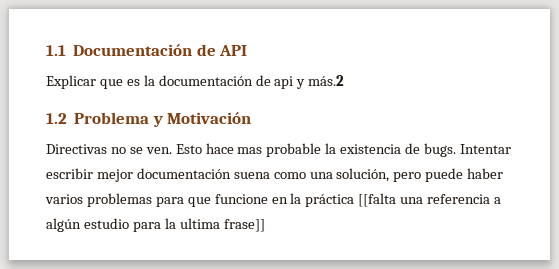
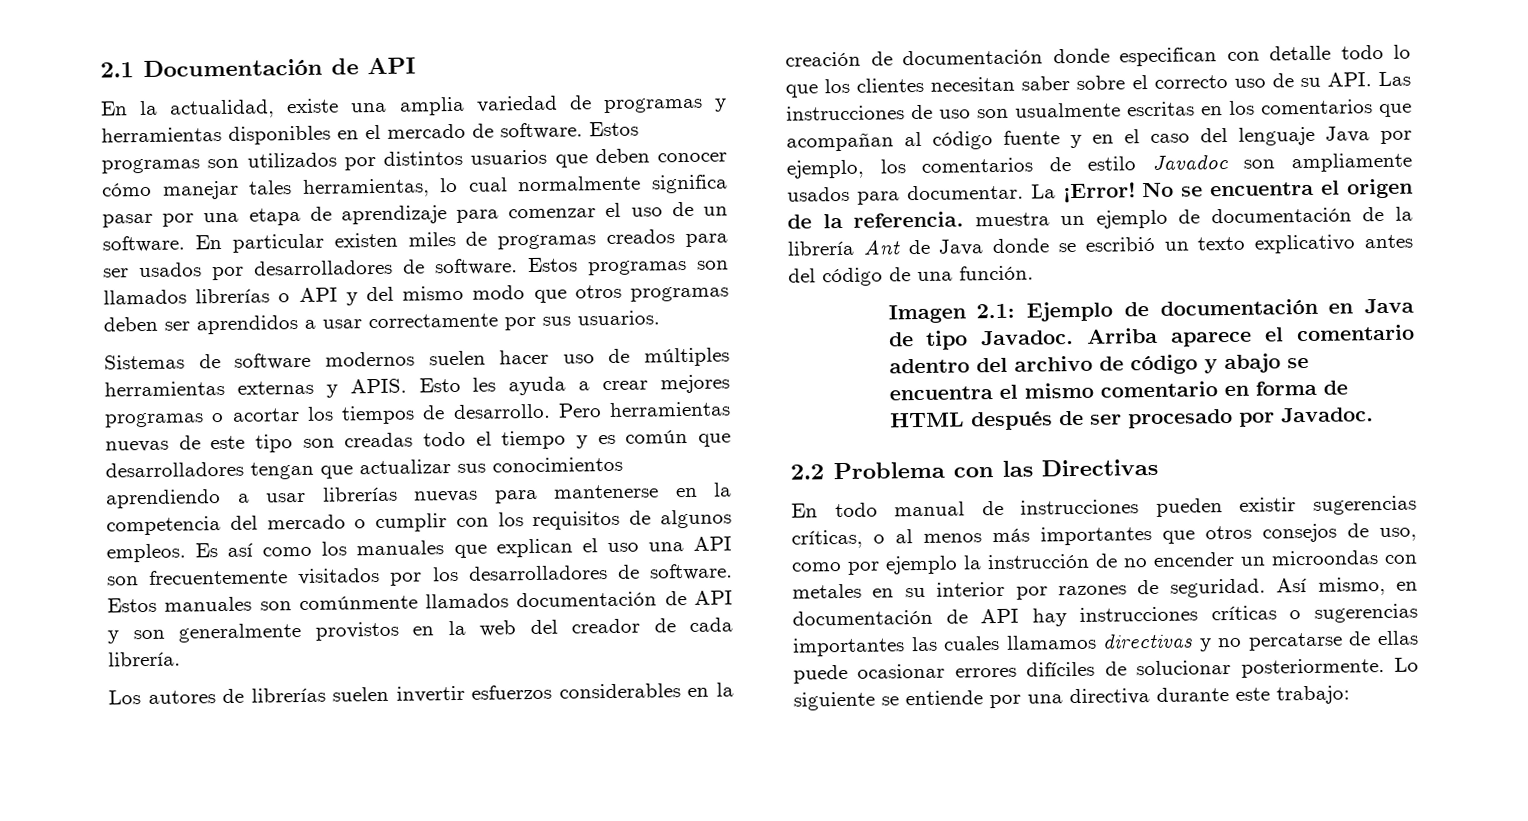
- 1.1 Documentación de API
+ 2.1 Documentación de API
- Explicar que es la documentación de api y más.2
- 1.2 Problema y Motivación
- Directivas no se ven. Esto hace mas probable la existencia de bugs. Intentar escribir mejor documentación suena como una solución, pero puede haber varios problemas para que funcione en la práctica [[falta una referencia a algún estudio para la ultima frase]]
+ En la actualidad, existe una amplia variedad de programas y herramientas disponibles en el mercado de software. Estos programas son utilizados por distintos usuarios que deben conocer cómo manejar tales herramientas, lo cual normalmente significa pasar por una etapa de aprendizaje para comenzar el uso de un software. En particular existen miles de programas creados para ser usados por desarrolladores de software. Estos programas son llamados librerías o API y del mismo modo que otros programas deben ser aprendidos a usar correctamente por sus usuarios.
+ Sistemas de software modernos suelen hacer uso de múltiples herramientas externas y APIS. Esto les ayuda a crear mejores programas o acortar los tiempos de desarrollo. Pero herramientas nuevas de este tipo son creadas todo el tiempo y es común que desarrolladores tengan que actualizar sus conocimientos aprendiendo a usar librerías nuevas para mantenerse en la competencia del mercado o cumplir con los requisitos de algunos empleos. Es así como los manuales que explican el uso una API son frecuentemente visitados por los desarrolladores de software. Estos manuales son comúnmente llamados documentación de API y son generalmente provistos en la web del creador de cada librería.
+ Los autores de librerías suelen invertir esfuerzos considerables en la creación de documentación donde especifican con detalle todo lo que los clientes necesitan saber sobre el correcto uso de su API. Las instrucciones de uso son usualmente escritas en los comentarios que acompañan al código fuente y en el caso del lenguaje Java por ejemplo, los comentarios de estilo Javadoc son ampliamente usados para documentar. La ¡Error! No se encuentra el origen de la referencia. muestra un ejemplo de documentación de la librería Ant de Java donde se escribió un texto explicativo antes del código de una función.
+ Imagen 2.1: Ejemplo de documentación en Java de tipo Javadoc. Arriba aparece el comentario adentro del archivo de código y abajo se encuentra el mismo comentario en forma de HTML después de ser procesado por Javadoc.
+ 2.2 Problema con las Directivas
+ En todo manual de instrucciones pueden existir sugerencias críticas, o al menos más importantes que otros consejos de uso, como por ejemplo la instrucción de no encender un microondas con metales en su interior por razones de seguridad. Así mismo, en documentación de API hay instrucciones críticas o sugerencias importantes las cuales llamamos directivas y no percatarse de ellas puede ocasionar errores difíciles de solucionar posteriormente. Lo siguiente se entiende por una directiva durante este trabajo:

